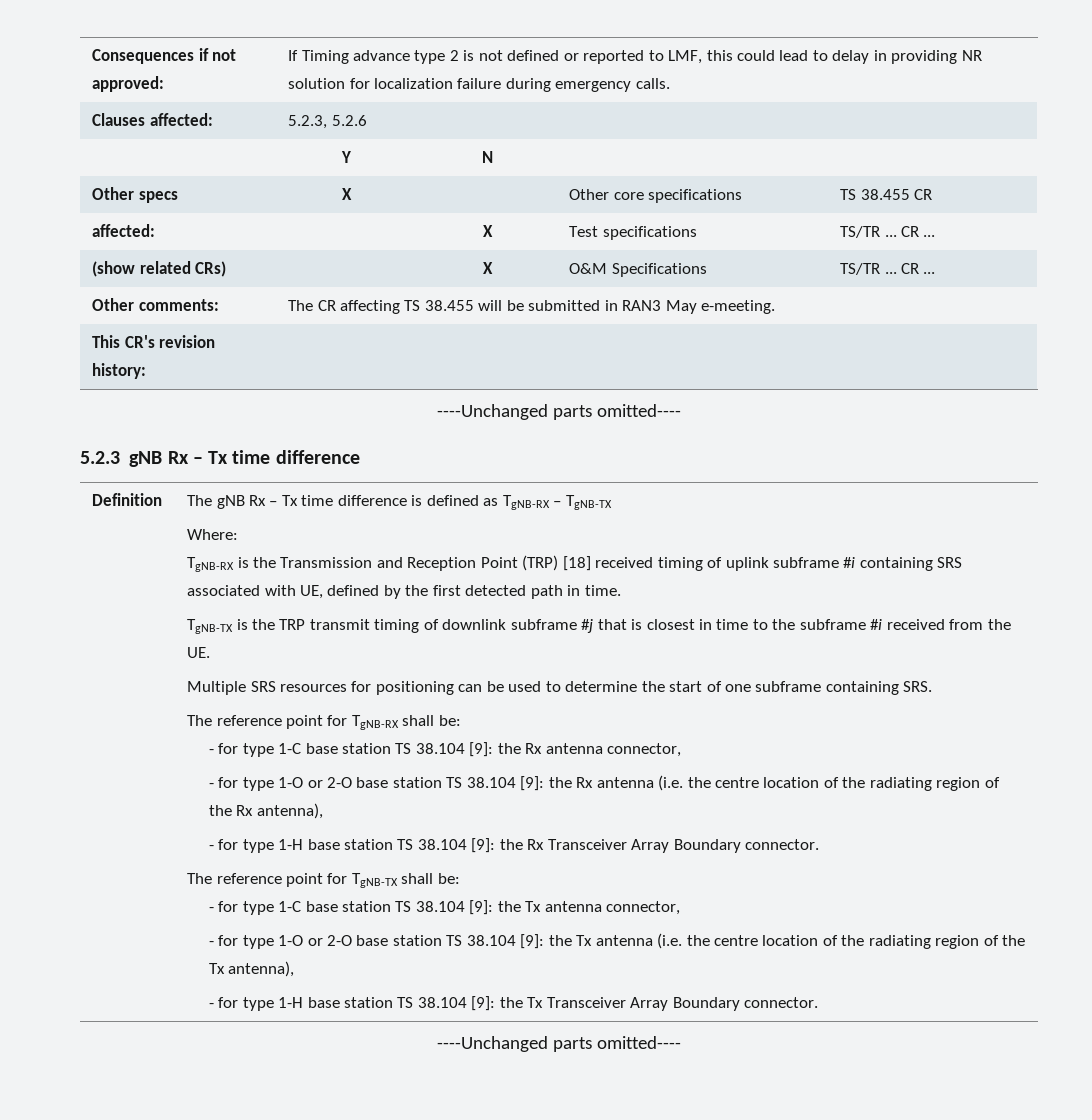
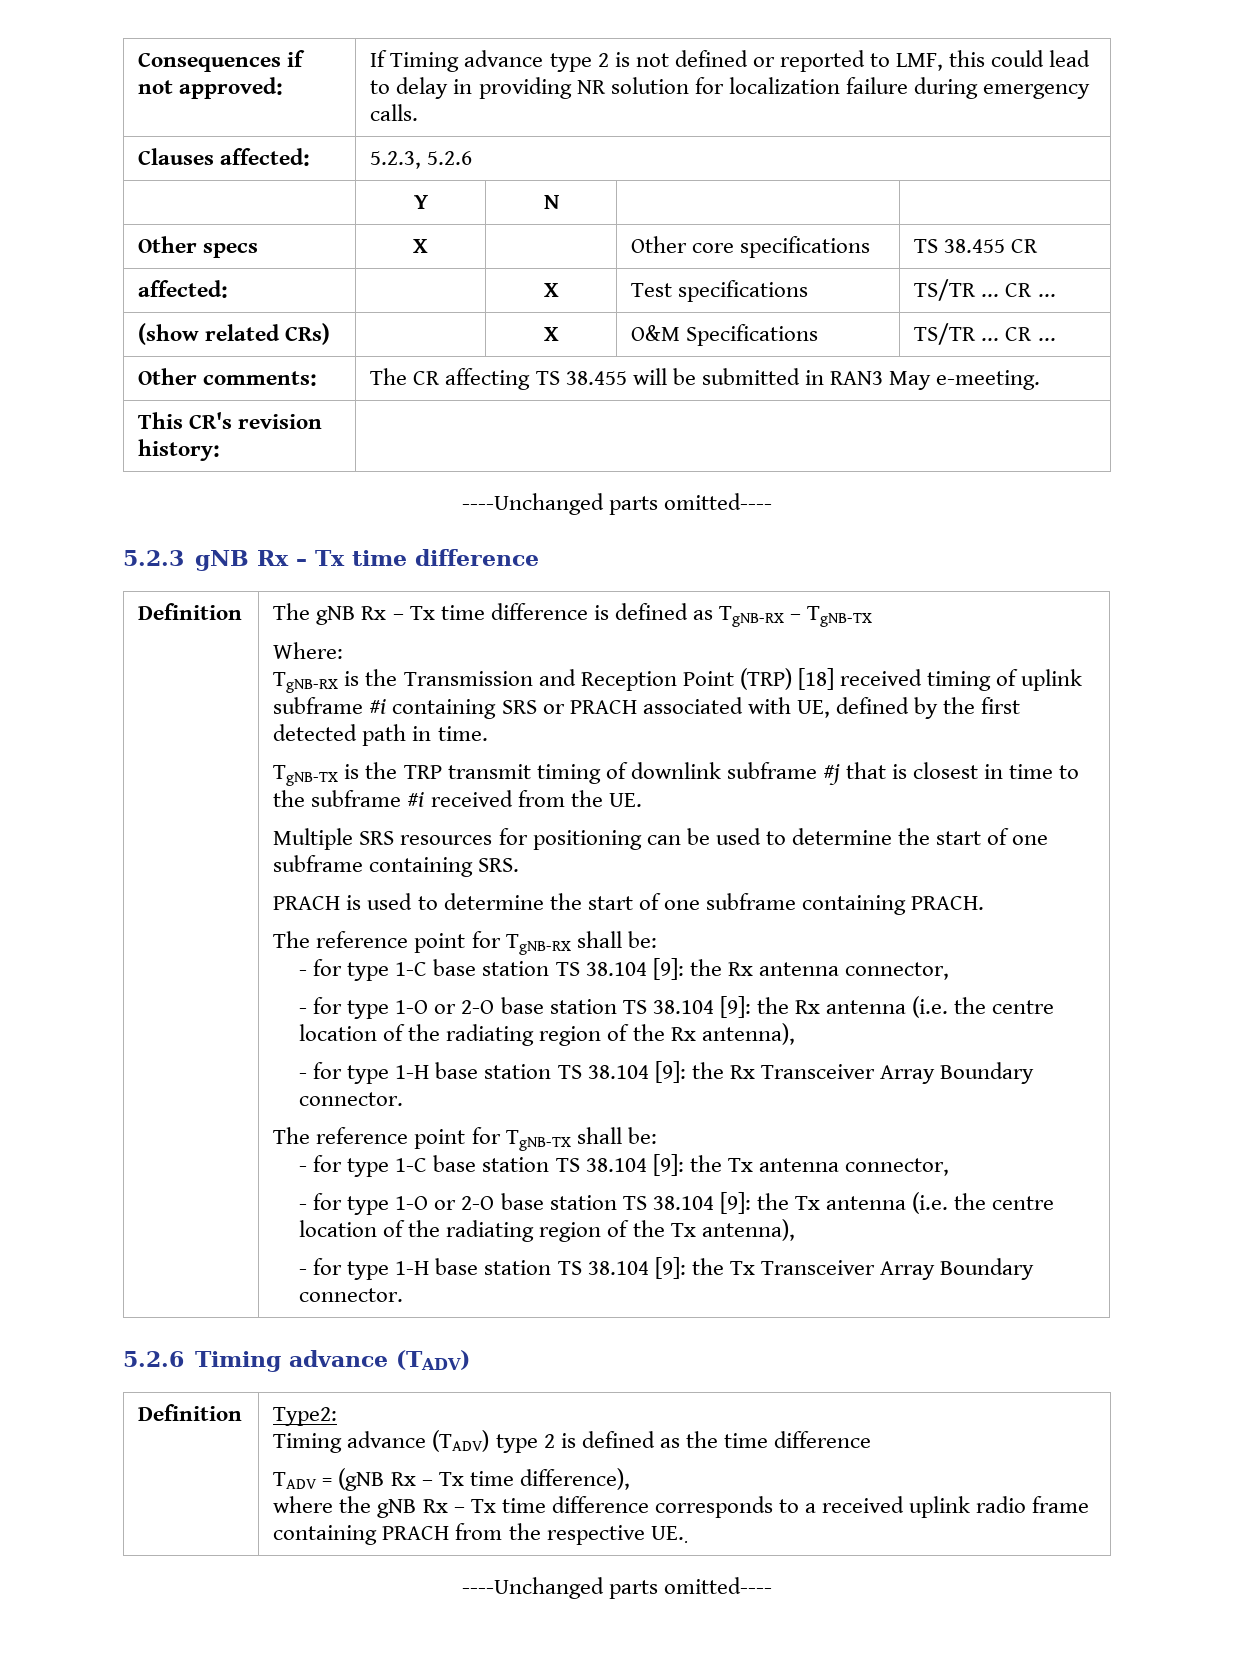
- TgNB-RX is the Transmission and Reception Point (TRP) [18] received timing of uplink subframe #i containing SRS associated with UE, defined by the first detected path in time.
+ TgNB-RX is the Transmission and Reception Point (TRP) [18] received timing of uplink subframe #i containing SRS or PRACH associated with UE, defined by the first detected path in time.
+ PRACH is used to determine the start of one subframe containing PRACH.
+ 5.2.6 Timing advance (TADV)
+ Definition | Type2:
+ Timing advance (TADV) type 2 is defined as the time difference
+ TADV = (gNB Rx – Tx time difference),
+ where the gNB Rx – Tx time difference corresponds to a received uplink radio frame containing PRACH from the respective UE..

